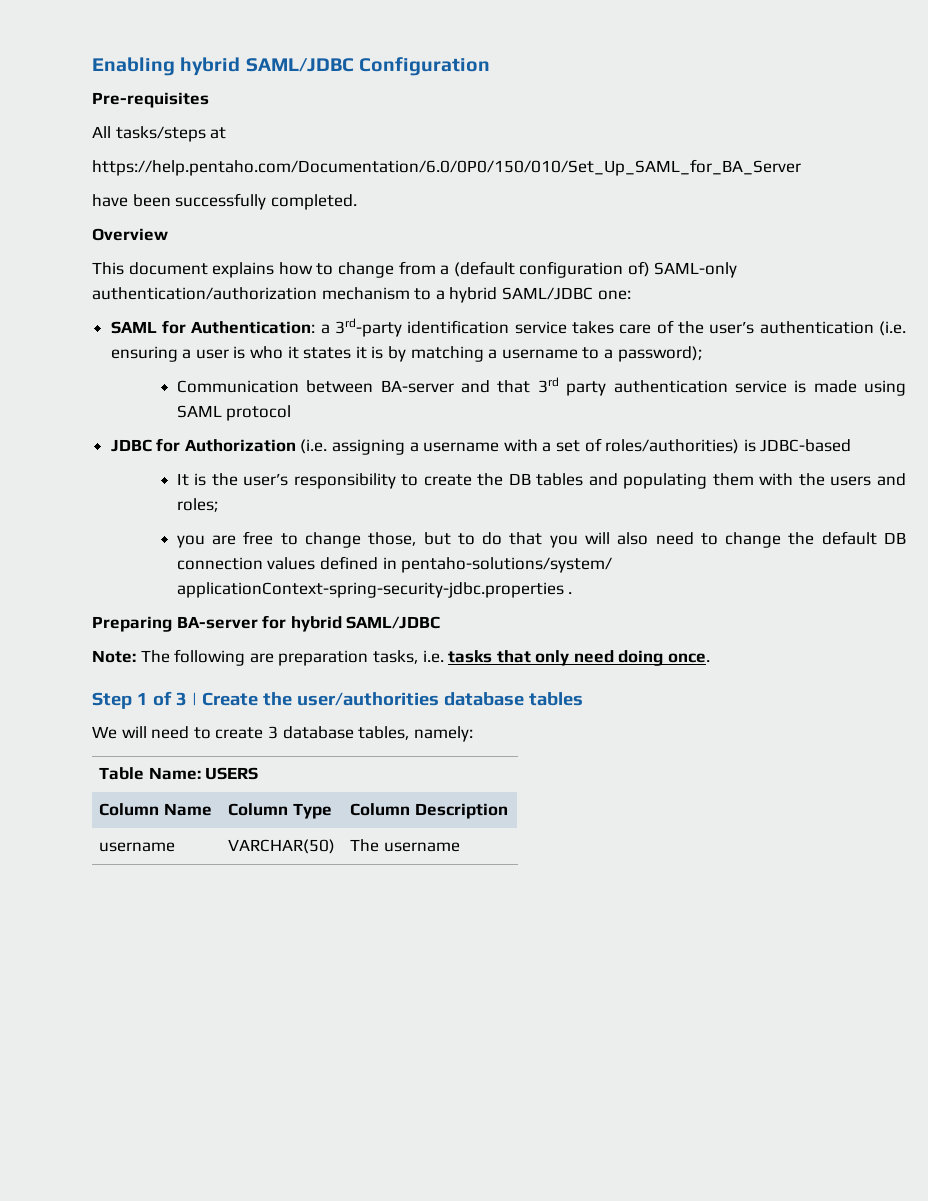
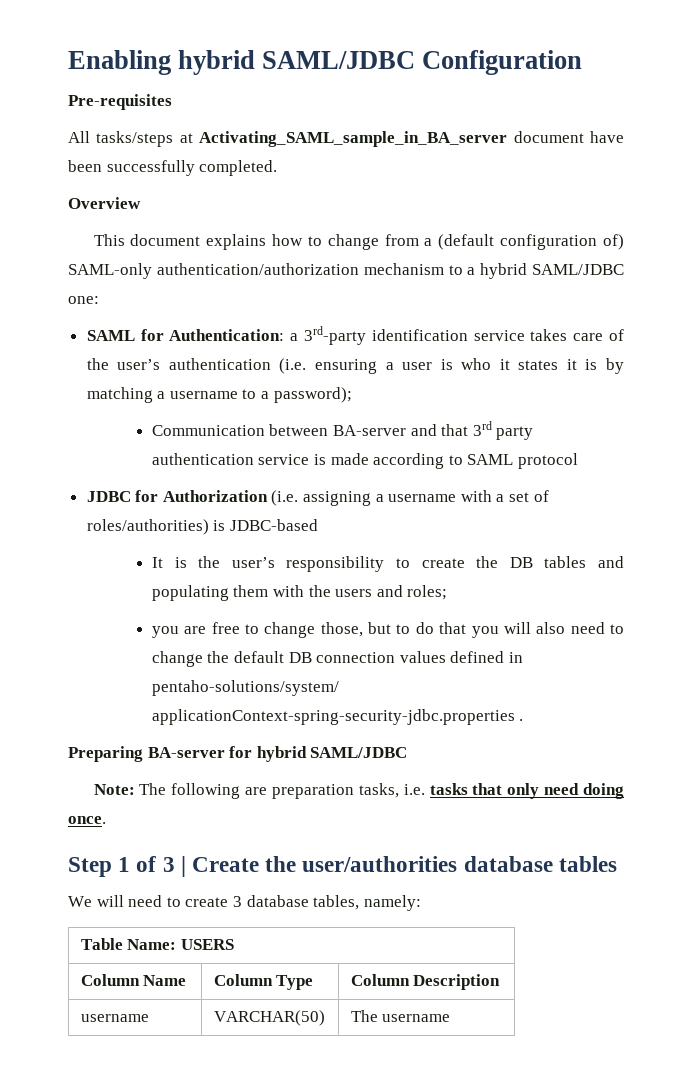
- All tasks/steps at
- https://help.pentaho.com/Documentation/6.0/0P0/150/010/Set_Up_SAML_for_BA_Server
- have been successfully completed.
+ All tasks/steps at Activating_SAML_sample_in_BA_server document have been successfully completed.
- Communication between BA-server and that 3rd party authentication service is made using SAML protocol
+ Communication between BA-server and that 3rd party authentication service is made according to SAML protocol

